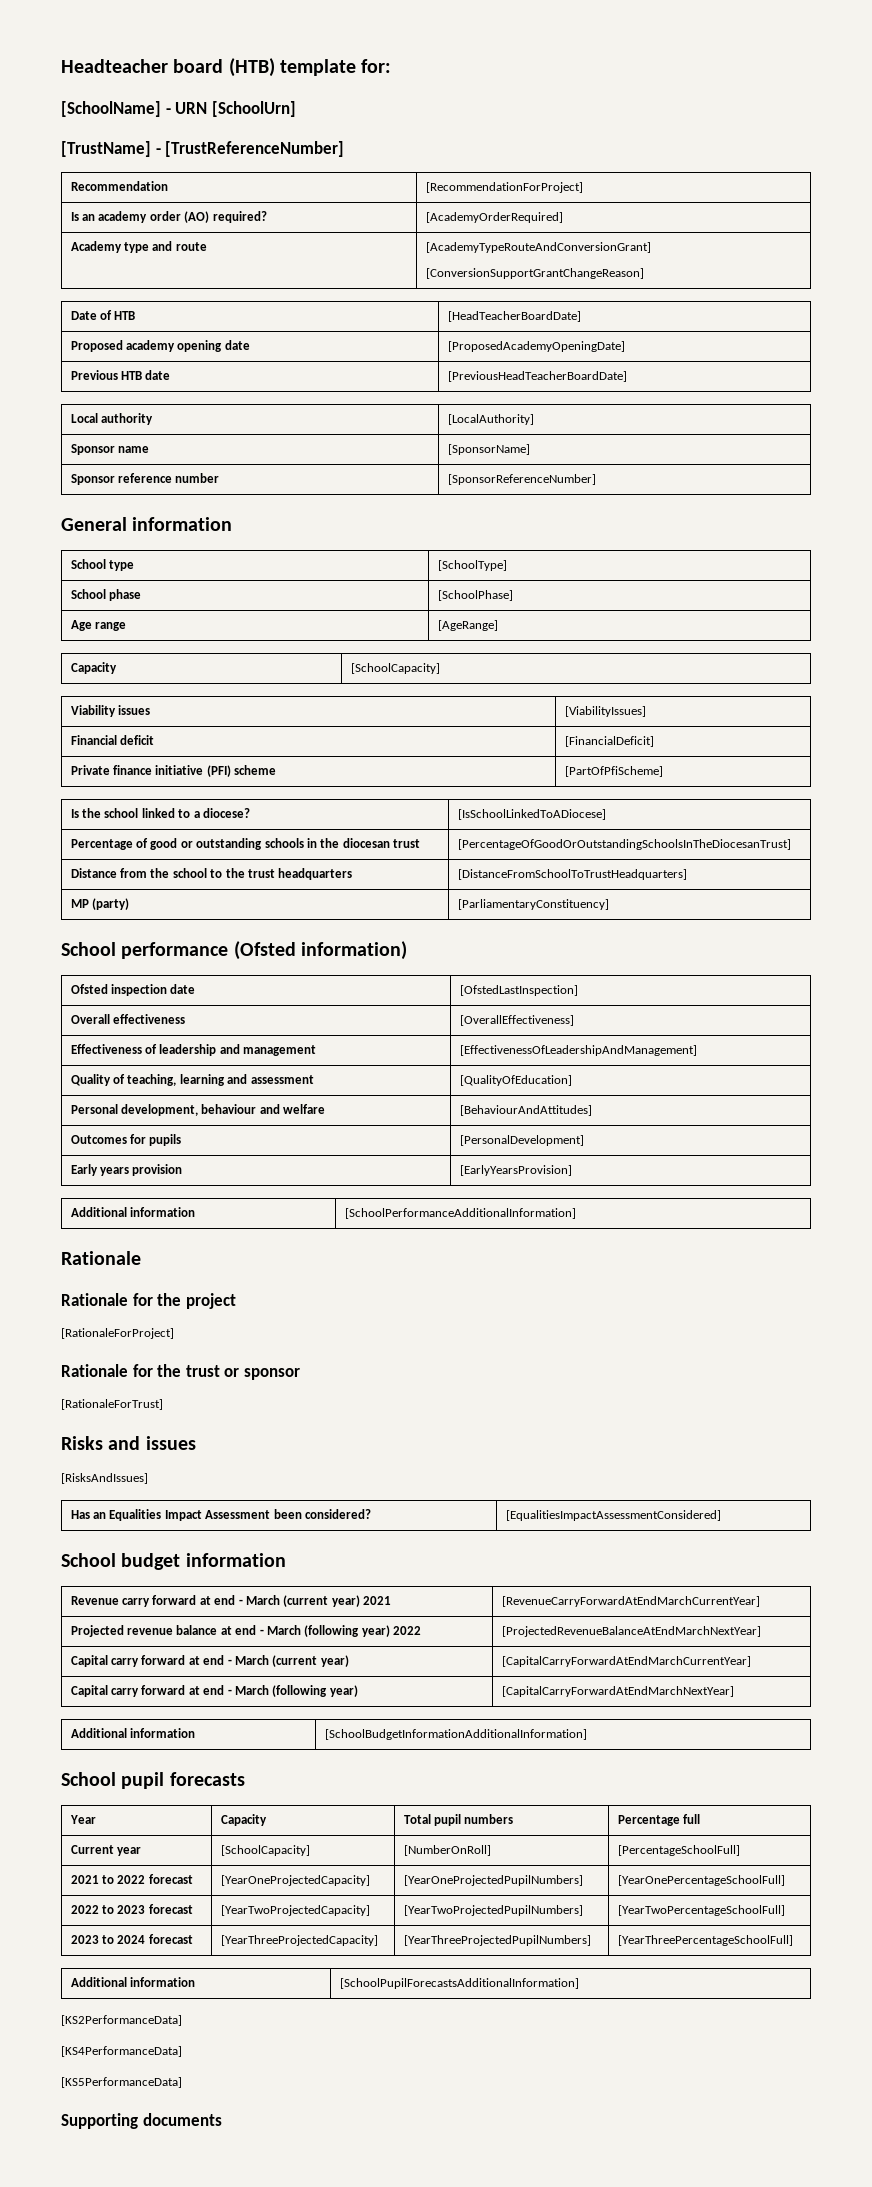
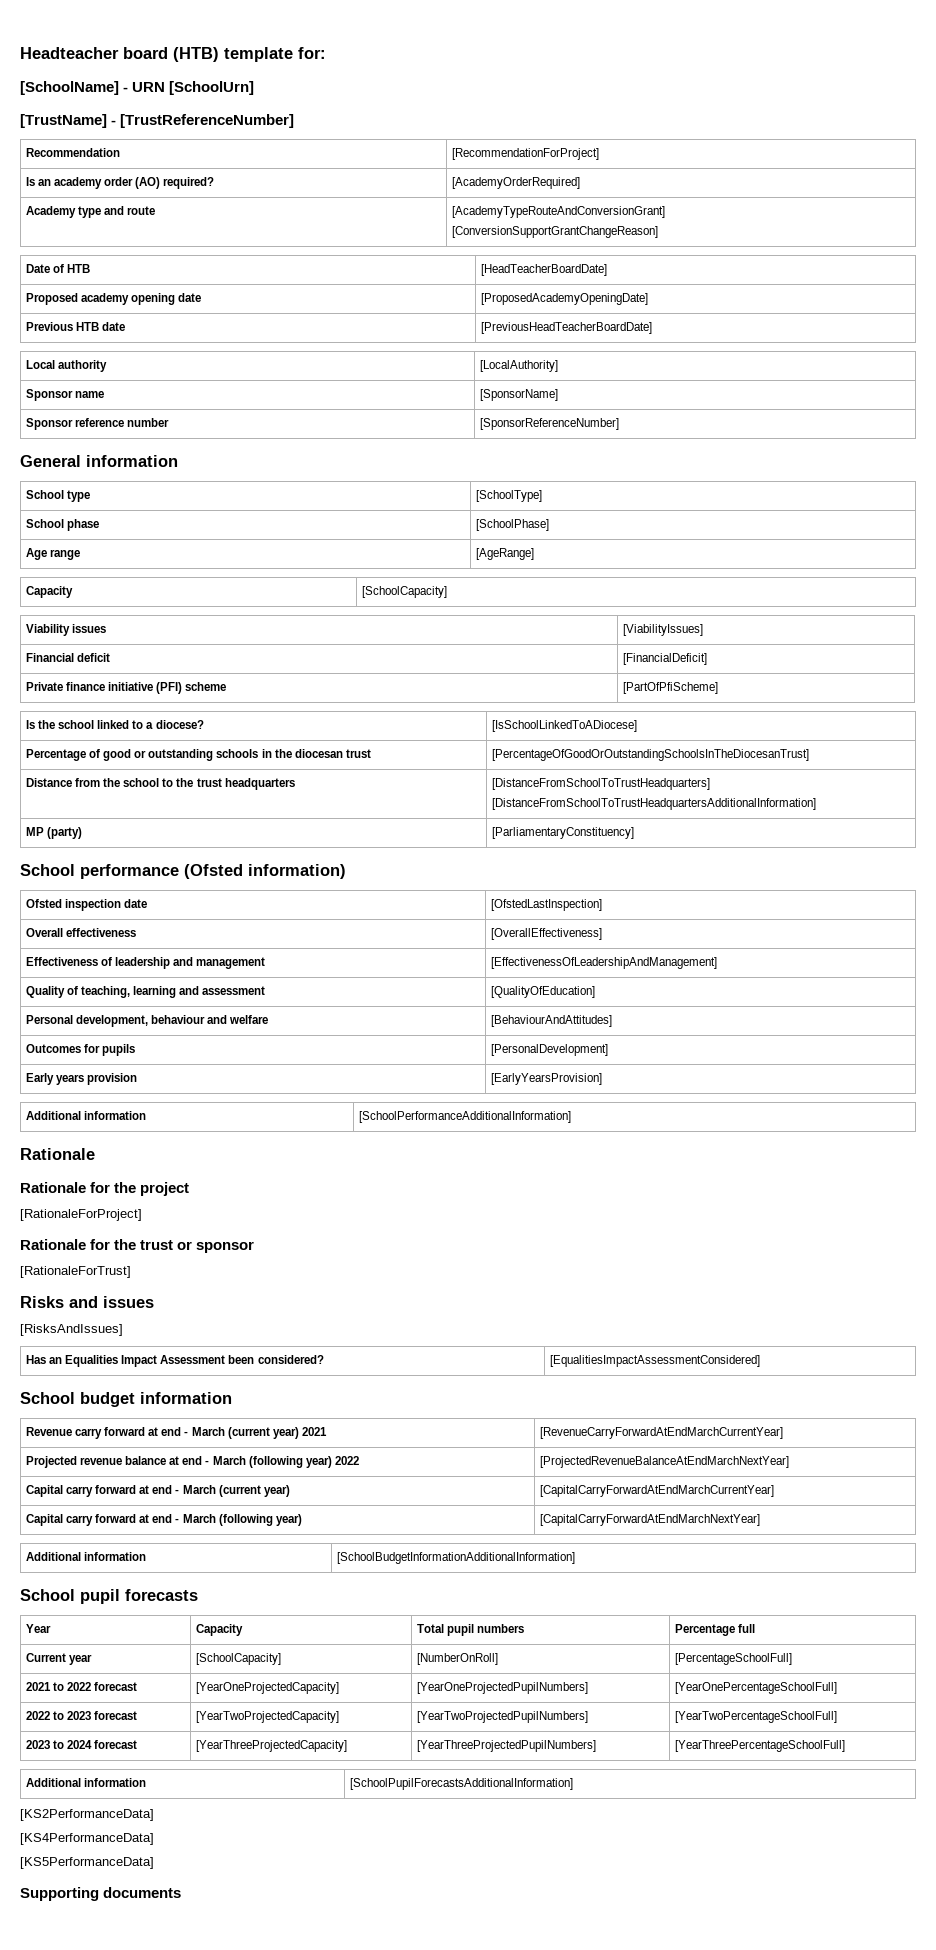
  Distance from the school to the trust headquarters | [DistanceFromSchoolToTrustHeadquarters]
+ [DistanceFromSchoolToTrustHeadquartersAdditionalInformation]

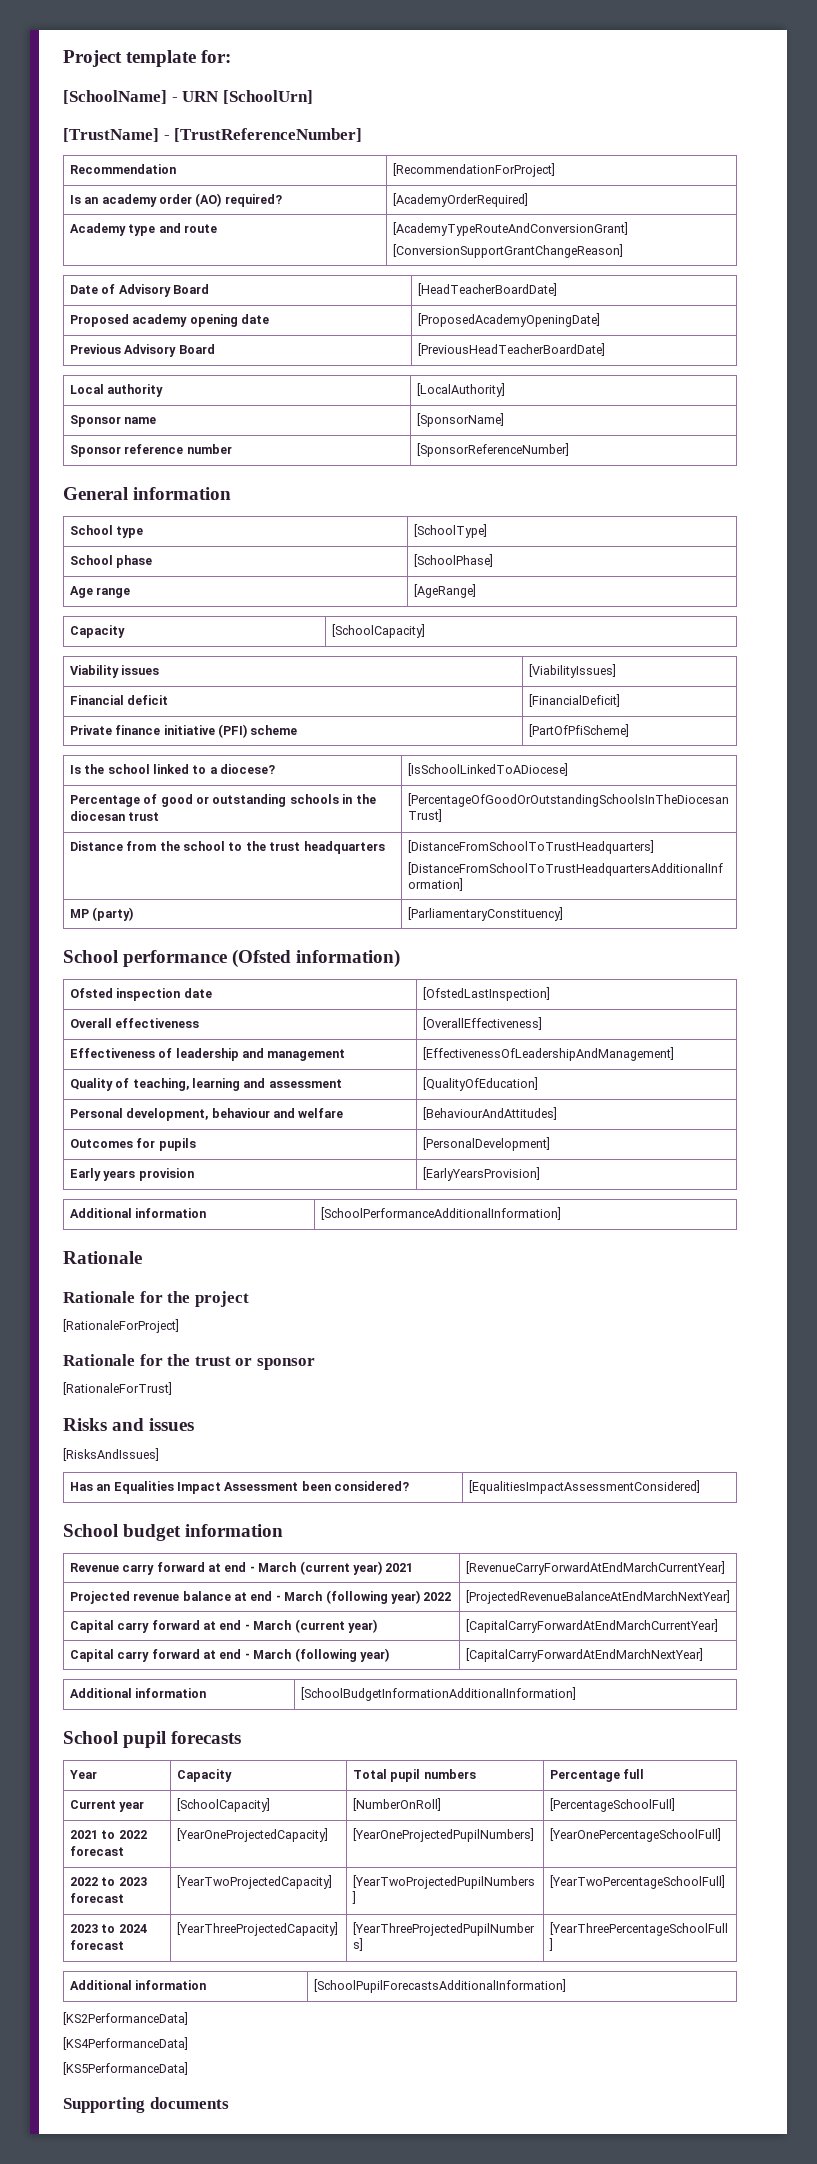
- Headteacher board (HTB) template for:
+ Project template for:
- Date of HTB | [HeadTeacherBoardDate]
+ Date of Advisory Board | [HeadTeacherBoardDate]
- Previous HTB date | [PreviousHeadTeacherBoardDate]
+ Previous Advisory Board | [PreviousHeadTeacherBoardDate]

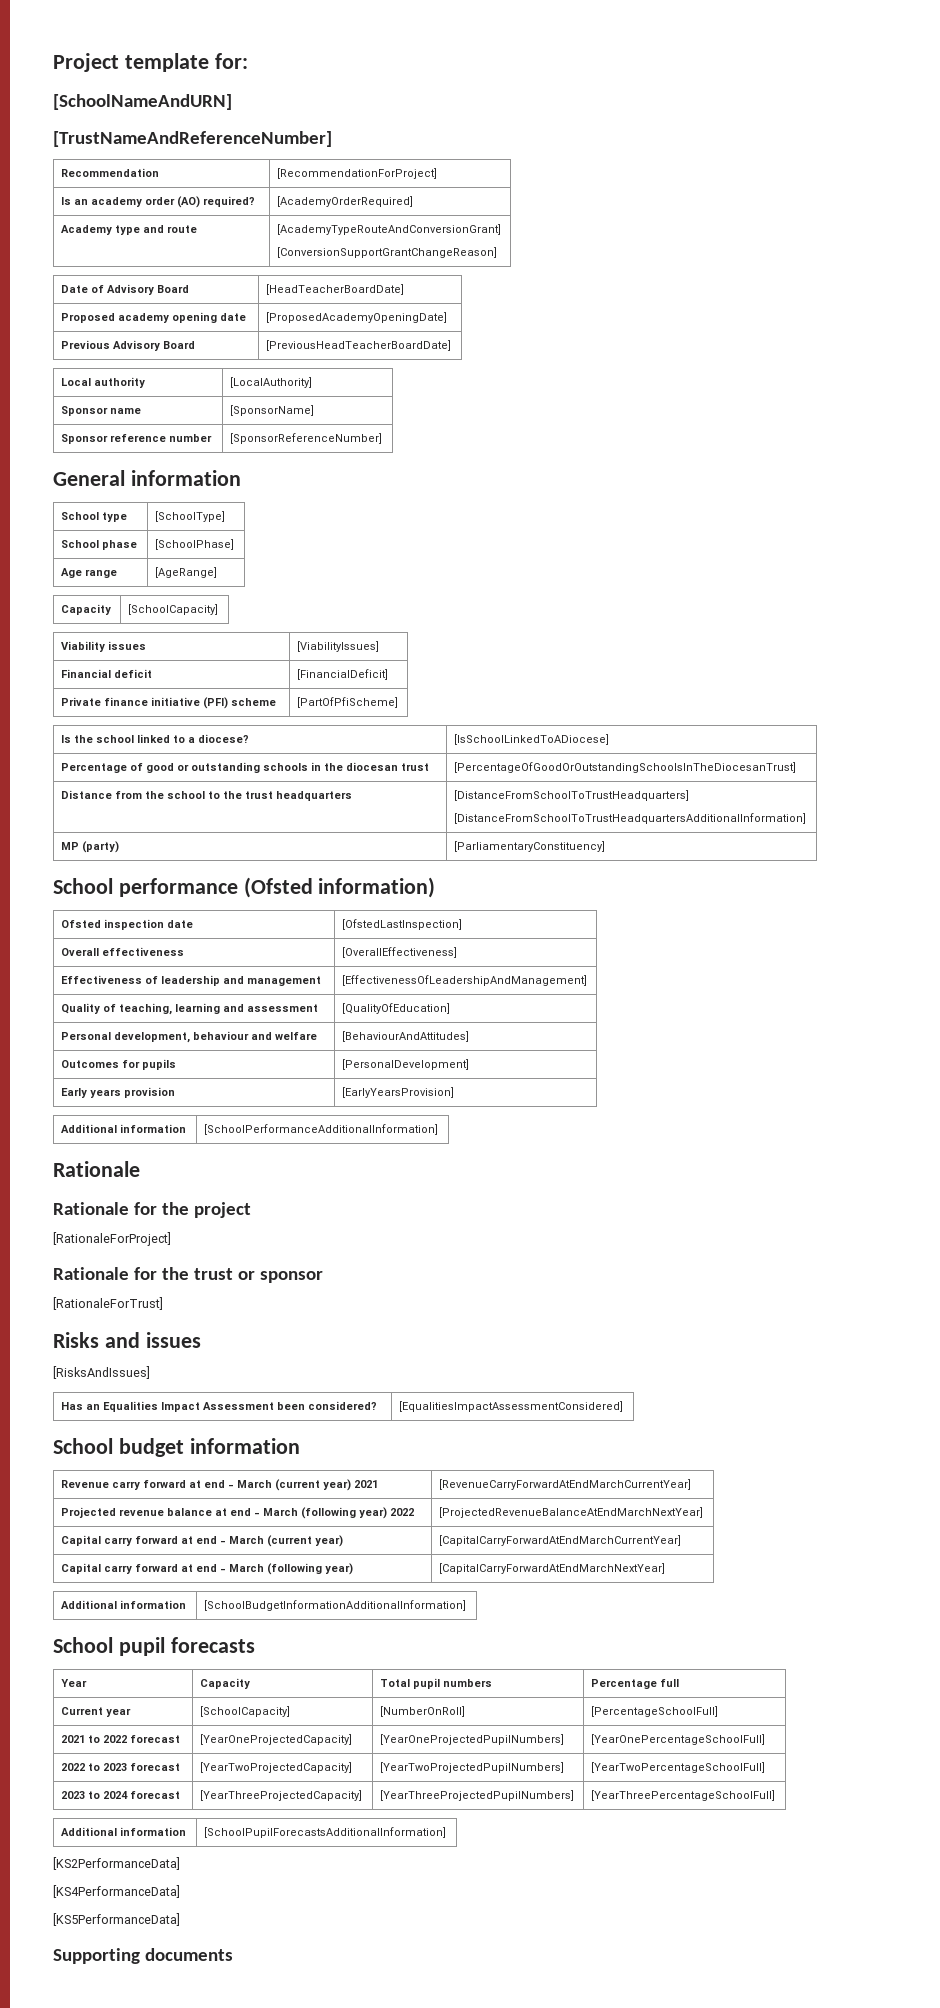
- [SchoolName] - URN [SchoolUrn]
- [TrustName] - [TrustReferenceNumber]
+ [SchoolNameAndURN]
+ [TrustNameAndReferenceNumber]

